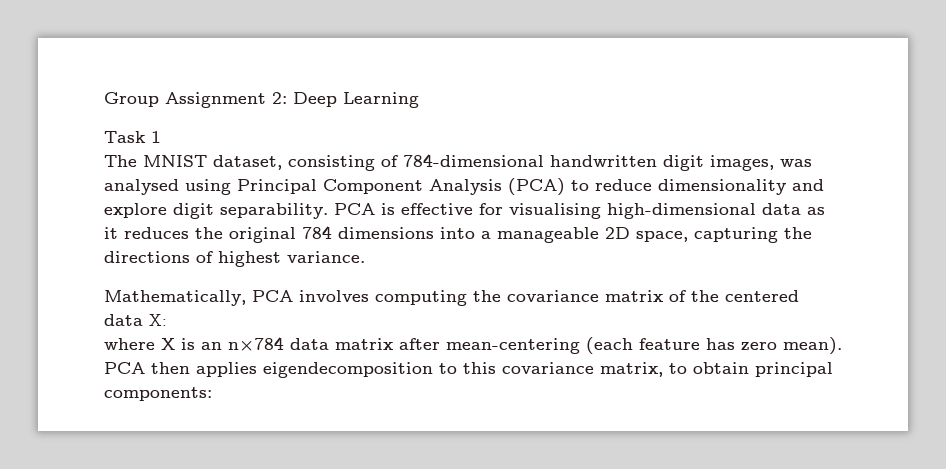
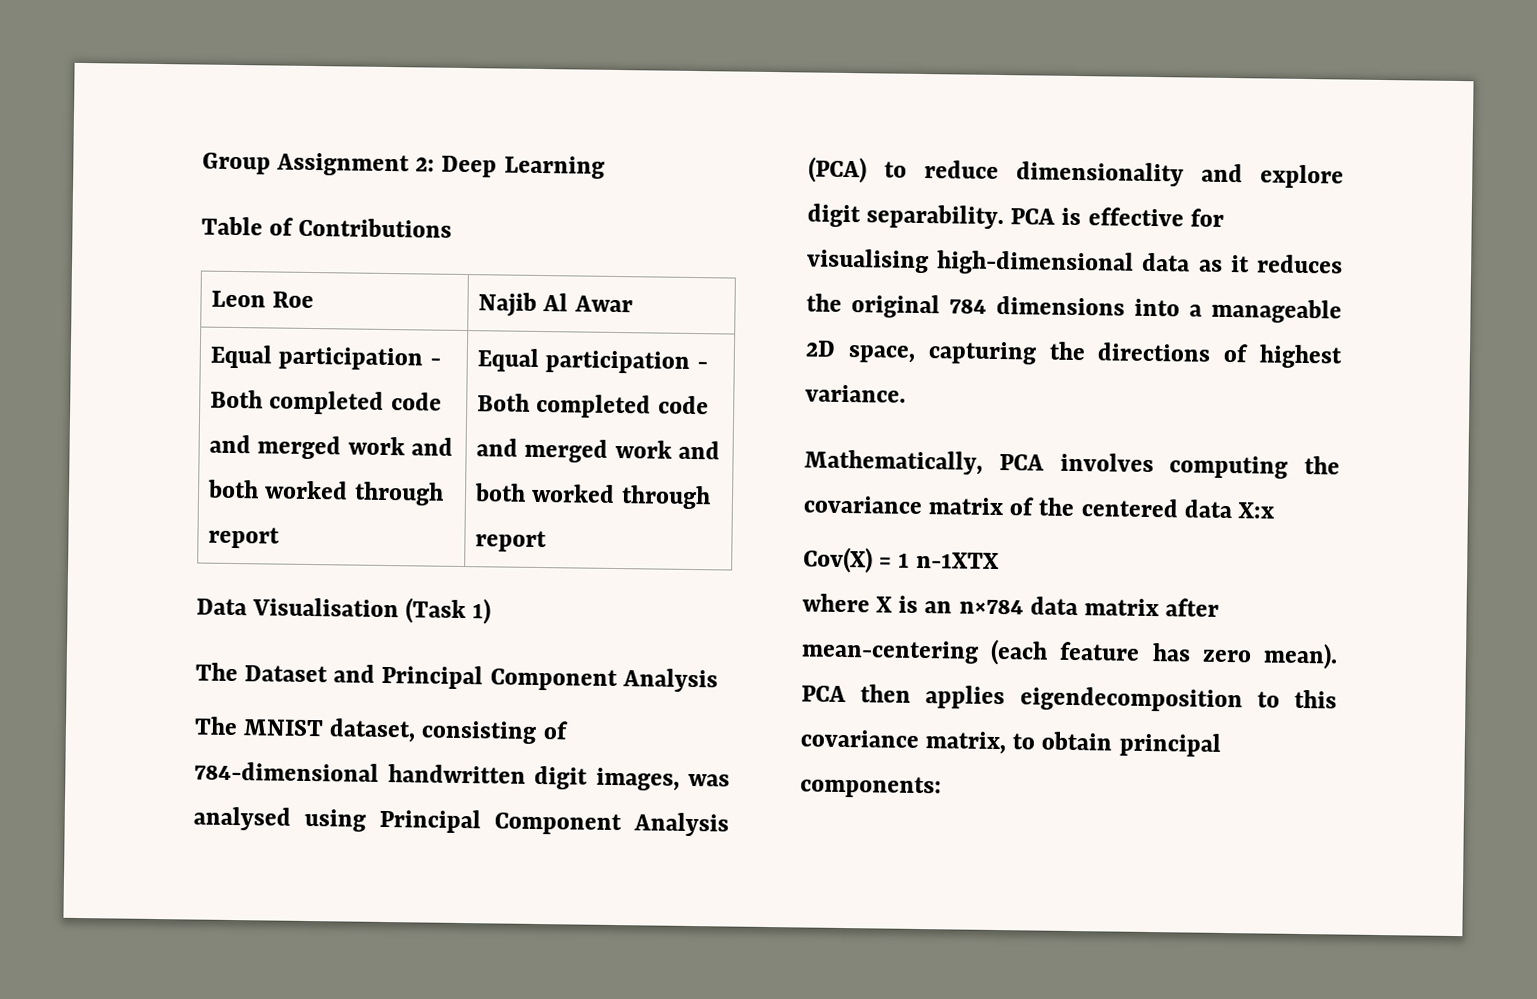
- Task 1
+ Table of Contributions
+ Leon Roe | Najib Al Awar
+ Equal participation - Both completed code and merged work and both worked through report | Equal participation - Both completed code and merged work and both worked through report
+ Data Visualisation (Task 1)
+ The Dataset and Principal Component Analysis
- Mathematically, PCA involves computing the covariance matrix of the centered data X:
+ Mathematically, PCA involves computing the covariance matrix of the centered data X:x
+ Cov(X) = 1 n-1XTX

